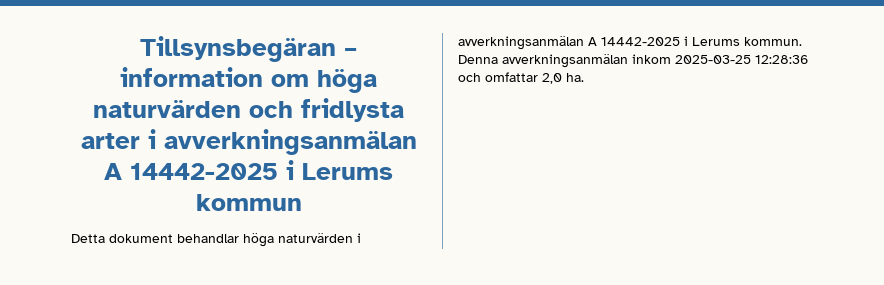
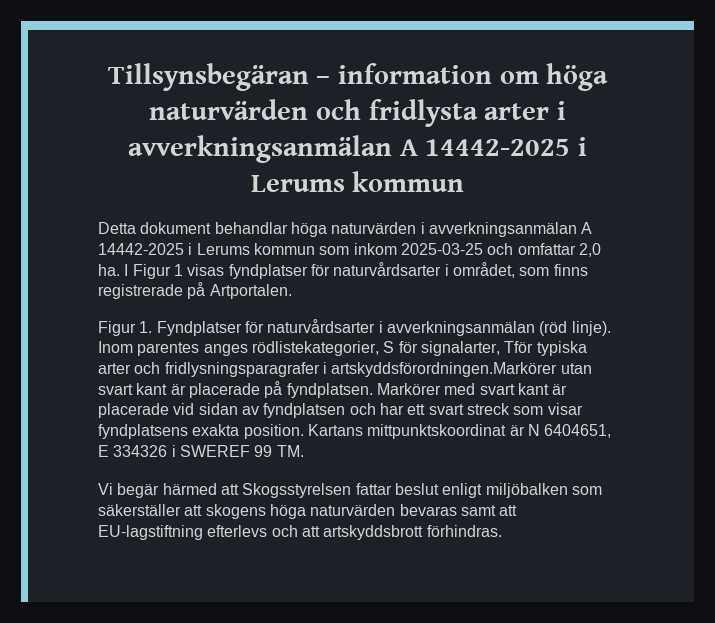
- Detta dokument behandlar höga naturvärden i avverkningsanmälan A 14442-2025 i Lerums kommun. Denna avverkningsanmälan inkom 2025-03-25 12:28:36 och omfattar 2,0 ha.
+ Detta dokument behandlar höga naturvärden i avverkningsanmälan A 14442-2025 i Lerums kommun som inkom 2025-03-25 och omfattar 2,0 ha.
+ I Figur 1 visas fyndplatser för naturvårdsarter i området, som finns registrerade på Artportalen.
+ Figur 1. Fyndplatser för naturvårdsarter i avverkningsanmälan (röd linje). Inom parentes anges rödlistekategorier, S för signalarter, Tför typiska arter och fridlysningsparagrafer i artskyddsförordningen.Markörer utan svart kant är placerade på fyndplatsen. Markörer med svart kant är placerade vid sidan av fyndplatsen och har ett svart streck som visar fyndplatsens exakta position. Kartans mittpunktskoordinat är N 6404651, E 334326 i SWEREF 99 TM.
+ Vi begär härmed att Skogsstyrelsen fattar beslut enligt miljöbalken som säkerställer att skogens höga naturvärden bevaras samt att EU-lagstiftning efterlevs och att artskyddsbrott förhindras.

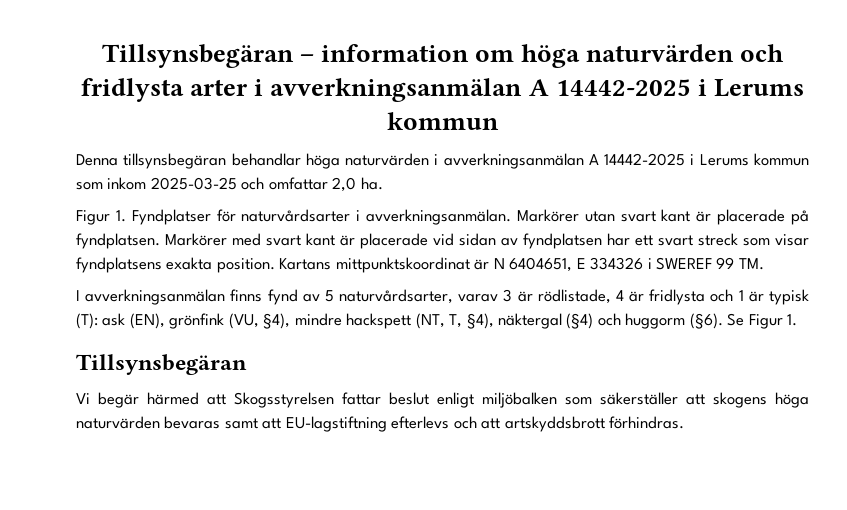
- Detta dokument behandlar höga naturvärden i avverkningsanmälan A 14442-2025 i Lerums kommun som inkom 2025-03-25 och omfattar 2,0 ha. I Figur 1 visas fyndplatser för naturvårdsarter i området, som finns registrerade på Artportalen.
+ Denna tillsynsbegäran behandlar höga naturvärden i avverkningsanmälan A 14442-2025 i Lerums kommun som inkom 2025-03-25 och omfattar 2,0 ha.
- Figur 1. Fyndplatser för naturvårdsarter i avverkningsanmälan (röd linje). Inom parentes anges rödlistekategorier, S för signalarter, Tför typiska arter och fridlysningsparagrafer i artskyddsförordningen.Markörer utan svart kant är placerade på fyndplatsen.
+ Figur 1. Fyndplatser för naturvårdsarter i avverkningsanmälan. Markörer utan svart kant är placerade på fyndplatsen.
- Markörer med svart kant är placerade vid sidan av fyndplatsen och har ett svart streck som visar fyndplatsens exakta position.
+ Markörer med svart kant är placerade vid sidan av fyndplatsen har ett svart streck som visar fyndplatsens exakta position.
+ I avverkningsanmälan finns fynd av 5 naturvårdsarter, varav 3 är rödlistade, 4 är fridlysta och 1 är typisk (T): ask (EN), grönfink (VU, §4), mindre hackspett (NT, T, §4), näktergal (§4) och huggorm (§6). Se Figur 1.
+ Tillsynsbegäran

